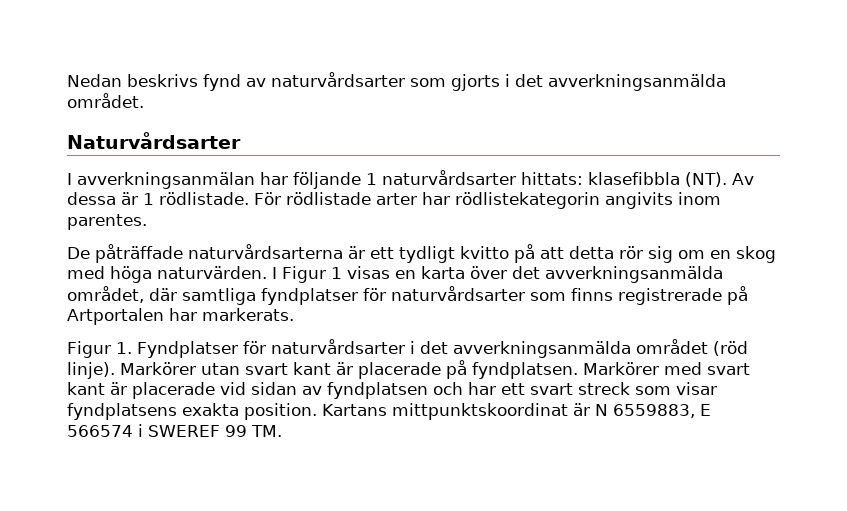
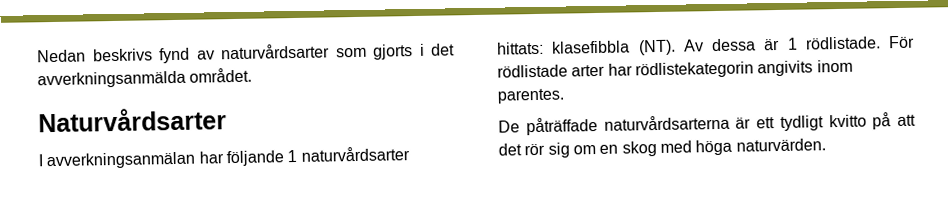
- De påträffade naturvårdsarterna är ett tydligt kvitto på att detta rör sig om en skog med höga naturvärden. I Figur 1 visas en karta över det avverkningsanmälda området, där samtliga fyndplatser för naturvårdsarter som finns registrerade på Artportalen har markerats.
- Figur 1. Fyndplatser för naturvårdsarter i det avverkningsanmälda området (röd linje). Markörer utan svart kant är placerade på fyndplatsen. Markörer med svart kant är placerade vid sidan av fyndplatsen och har ett svart streck som visar fyndplatsens exakta position. Kartans mittpunktskoordinat är N 6559883, E 566574 i SWEREF 99 TM.
+ De påträffade naturvårdsarterna är ett tydligt kvitto på att det rör sig om en skog med höga naturvärden.

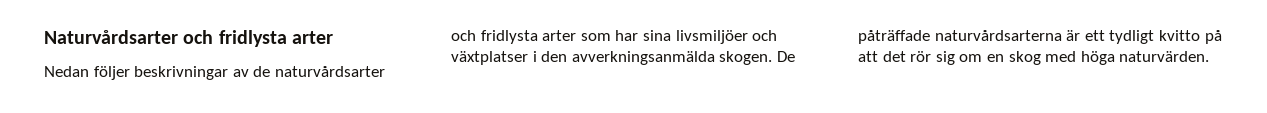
- Nedan beskrivs fynd av naturvårdsarter som gjorts i det avverkningsanmälda området.
- Naturvårdsarter
- I avverkningsanmälan har följande 1 naturvårdsarter hittats: klasefibbla (NT). Av dessa är 1 rödlistade. För rödlistade arter har rödlistekategorin angivits inom parentes.
- De påträffade naturvårdsarterna är ett tydligt kvitto på att det rör sig om en skog med höga naturvärden.
+ Naturvårdsarter och fridlysta arter
+ Nedan följer beskrivningar av de naturvårdsarter och fridlysta arter som har sina livsmiljöer och växtplatser i den avverkningsanmälda skogen. De påträffade naturvårdsarterna är ett tydligt kvitto på att det rör sig om en skog med höga naturvärden.

